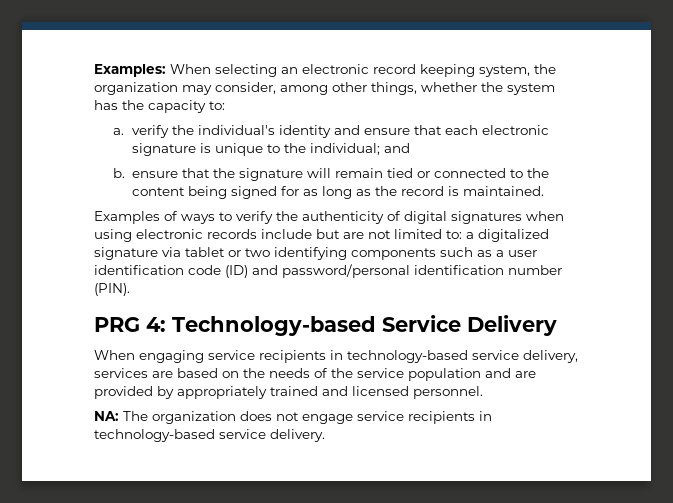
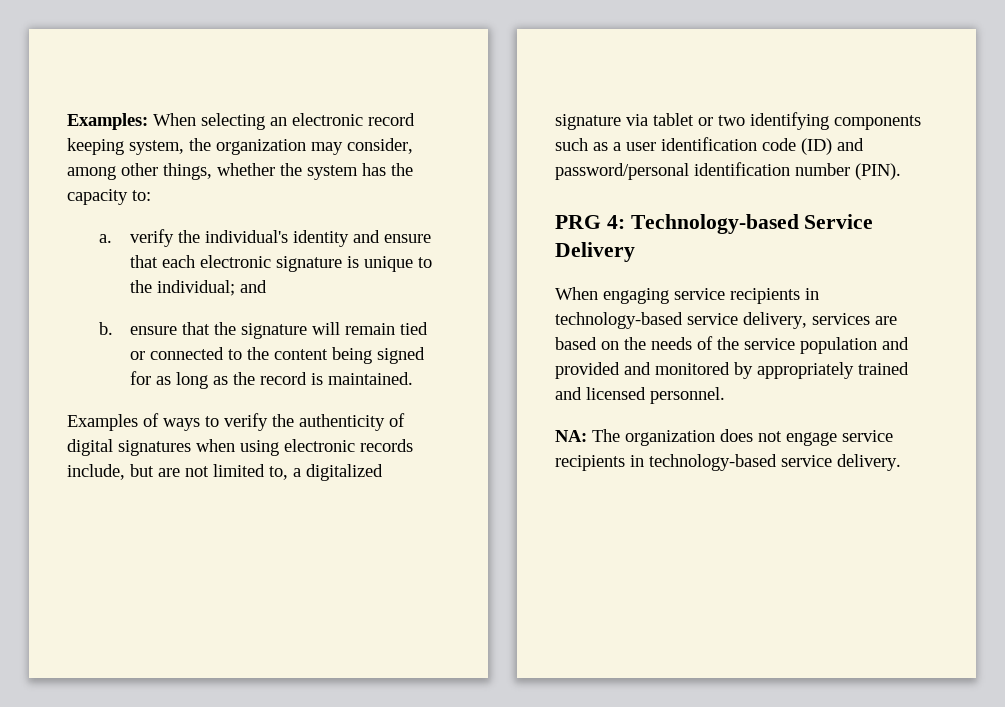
- Examples of ways to verify the authenticity of digital signatures when using electronic records include but are not limited to: a digitalized signature via tablet or two identifying components such as a user identification code (ID) and password/personal identification number (PIN).
+ Examples of ways to verify the authenticity of digital signatures when using electronic records include, but are not limited to, a digitalized signature via tablet or two identifying components such as a user identification code (ID) and password/personal identification number (PIN).
- When engaging service recipients in technology-based service delivery, services are based on the needs of the service population and are provided by appropriately trained and licensed personnel.
+ When engaging service recipients in technology-based service delivery, services are based on the needs of the service population and provided and monitored by appropriately trained and licensed personnel.

